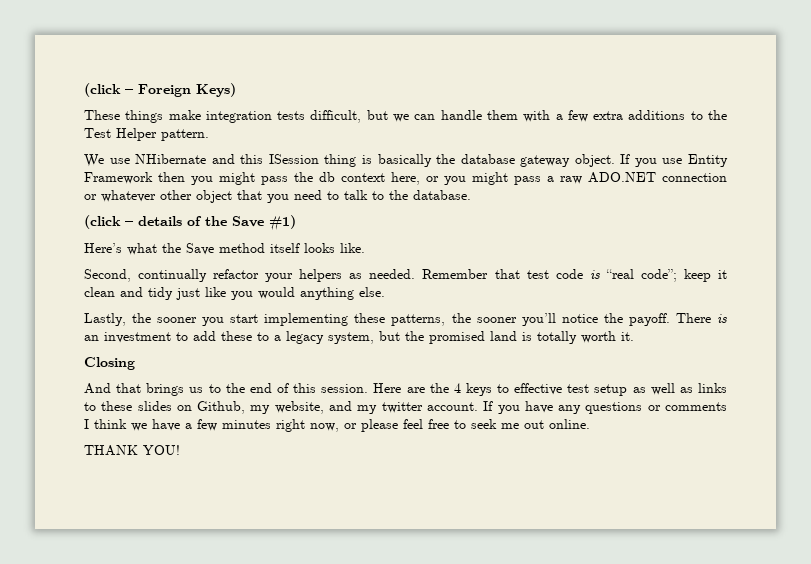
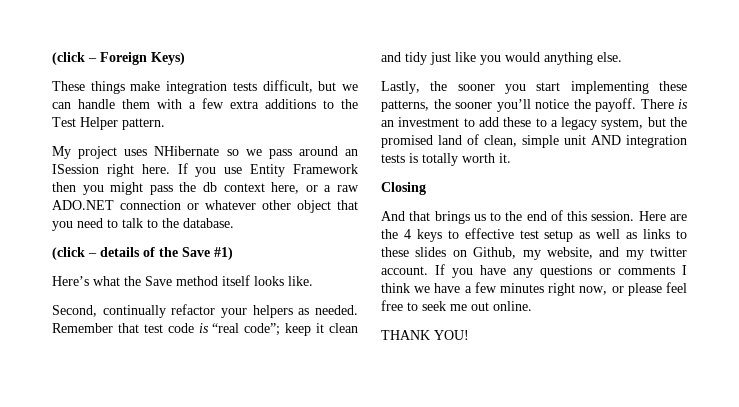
- We use NHibernate and this ISession thing is basically the database gateway object.
+ My project uses NHibernate so we pass around an ISession right here.
- If you use Entity Framework then you might pass the db context here, or you might pass a raw ADO.NET connection or whatever other object that you need to talk to the database.
+ If you use Entity Framework then you might pass the db context here, or a raw ADO.NET connection or whatever other object that you need to talk to the database.
- There is an investment to add these to a legacy system, but the promised land is totally worth it.
+ There is an investment to add these to a legacy system, but the promised land of clean, simple unit AND integration tests is totally worth it.

